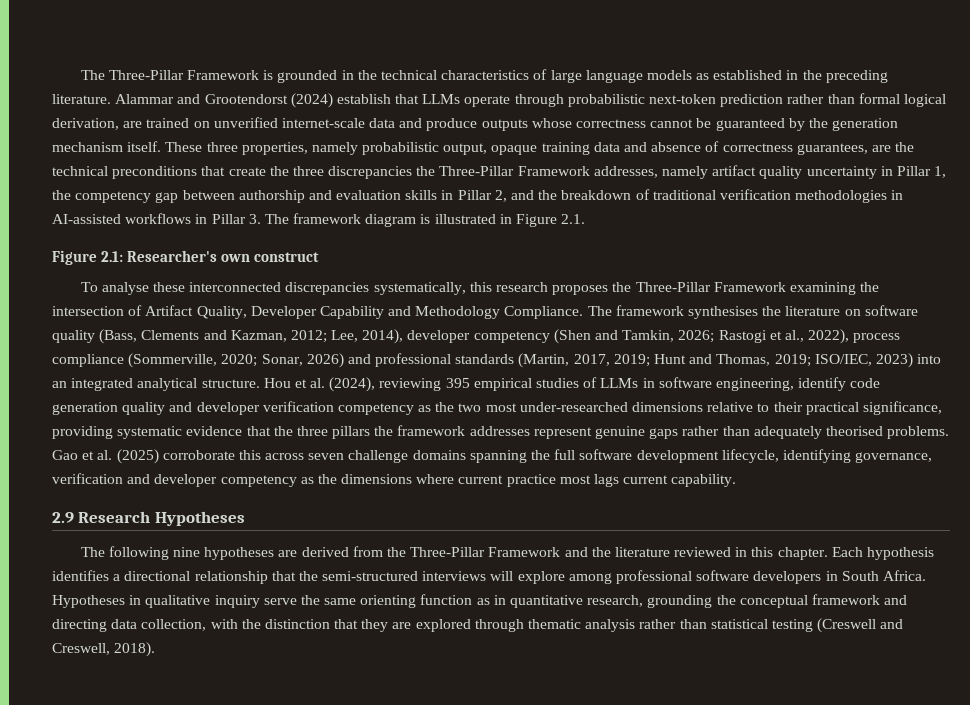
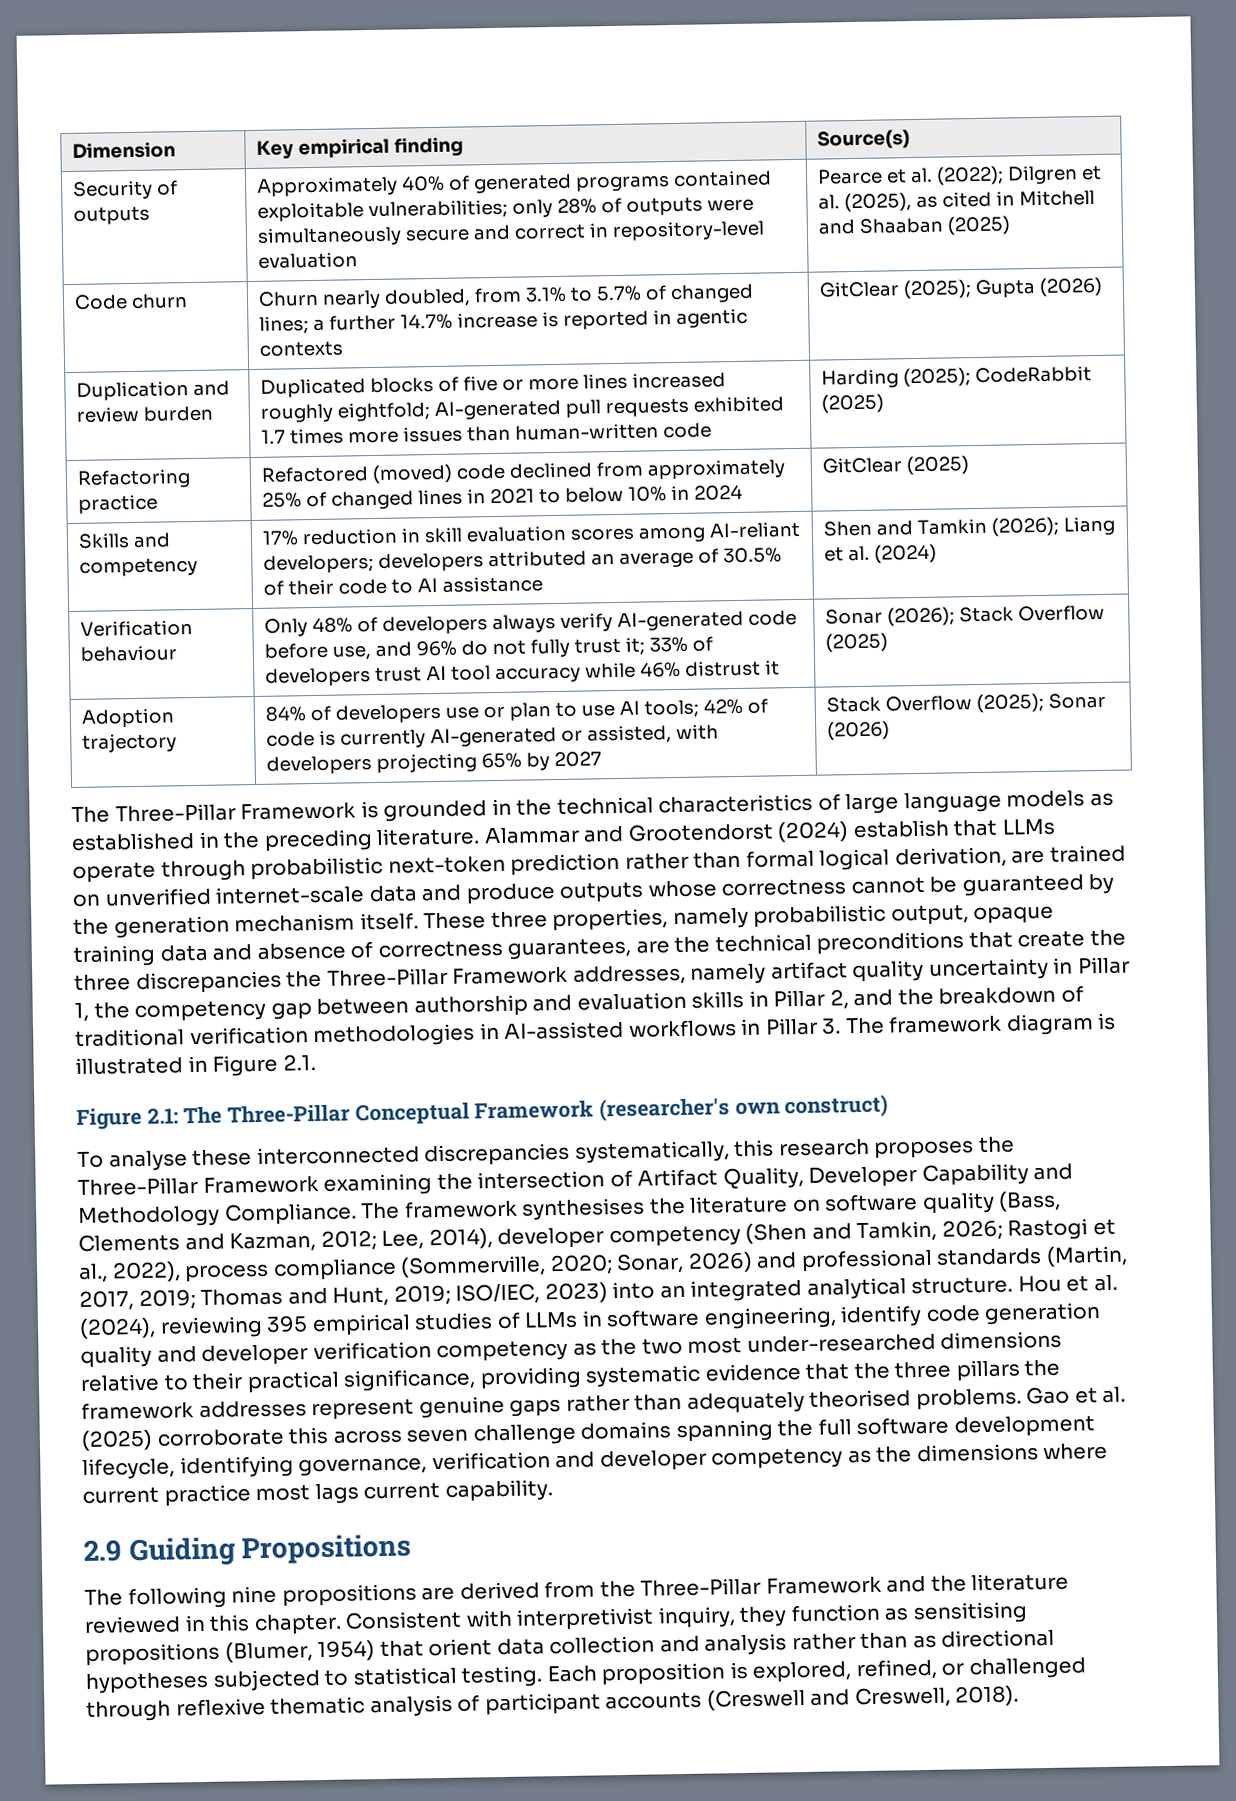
+ Dimension | Key empirical finding | Source(s)
+ Security of outputs | Approximately 40% of generated programs contained exploitable vulnerabilities; only 28% of outputs were simultaneously secure and correct in repository-level evaluation | Pearce et al. (2022); Dilgren et al. (2025), as cited in Mitchell and Shaaban (2025)
+ Code churn | Churn nearly doubled, from 3.1% to 5.7% of changed lines; a further 14.7% increase is reported in agentic contexts | GitClear (2025); Gupta (2026)
+ Duplication and review burden | Duplicated blocks of five or more lines increased roughly eightfold; AI-generated pull requests exhibited 1.7 times more issues than human-written code | Harding (2025); CodeRabbit (2025)
+ Refactoring practice | Refactored (moved) code declined from approximately 25% of changed lines in 2021 to below 10% in 2024 | GitClear (2025)
+ Skills and competency | 17% reduction in skill evaluation scores among AI-reliant developers; developers attributed an average of 30.5% of their code to AI assistance | Shen and Tamkin (2026); Liang et al. (2024)
+ Verification behaviour | Only 48% of developers always verify AI-generated code before use, and 96% do not fully trust it; 33% of developers trust AI tool accuracy while 46% distrust it | Sonar (2026); Stack Overflow (2025)
+ Adoption trajectory | 84% of developers use or plan to use AI tools; 42% of code is currently AI-generated or assisted, with developers projecting 65% by 2027 | Stack Overflow (2025); Sonar (2026)
- Figure 2.1: Researcher's own construct
+ Figure 2.1: The Three-Pillar Conceptual Framework (researcher's own construct)
- The framework synthesises the literature on software quality (Bass, Clements and Kazman, 2012; Lee, 2014), developer competency (Shen and Tamkin, 2026; Rastogi et al., 2022), process compliance (Sommerville, 2020; Sonar, 2026) and professional standards (Martin, 2017, 2019; Hunt and Thomas, 2019; ISO/IEC, 2023) into an integrated analytical structure.
+ The framework synthesises the literature on software quality (Bass, Clements and Kazman, 2012; Lee, 2014), developer competency (Shen and Tamkin, 2026; Rastogi et al., 2022), process compliance (Sommerville, 2020; Sonar, 2026) and professional standards (Martin, 2017, 2019; Thomas and Hunt, 2019; ISO/IEC, 2023) into an integrated analytical structure.
- 2.9 Research Hypotheses
+ 2.9 Guiding Propositions
- The following nine hypotheses are derived from the Three-Pillar Framework and the literature reviewed in this chapter.
+ The following nine propositions are derived from the Three-Pillar Framework and the literature reviewed in this chapter.
- Each hypothesis identifies a directional relationship that the semi-structured interviews will explore among professional software developers in South Africa. Hypotheses in qualitative inquiry serve the same orienting function as in quantitative research, grounding the conceptual framework and directing data collection, with the distinction that they are explored through thematic analysis rather than statistical testing (Creswell and Creswell, 2018).
+ Consistent with interpretivist inquiry, they function as sensitising propositions (Blumer, 1954) that orient data collection and analysis rather than as directional hypotheses subjected to statistical testing. Each proposition is explored, refined, or challenged through reflexive thematic analysis of participant accounts (Creswell and Creswell, 2018).

